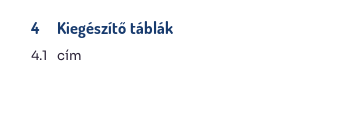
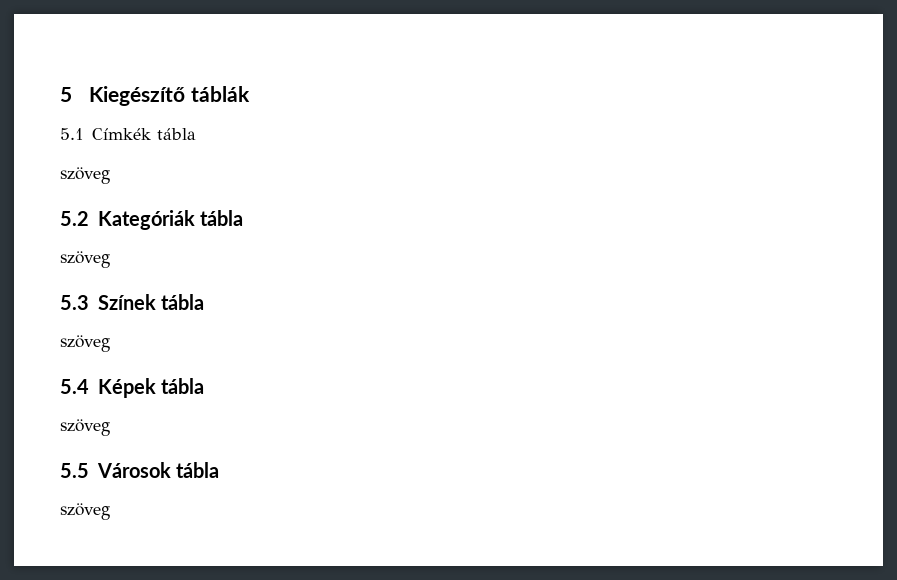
- 4 Kiegészítő táblák
+ 5 Kiegészítő táblák
- 4.1 cím
+ 5.1 Címkék tábla
+ szöveg
+ 5.2 Kategóriák tábla
+ szöveg
+ 5.3 Színek tábla
+ szöveg
+ 5.4 Képek tábla
+ szöveg
+ 5.5 Városok tábla
+ szöveg

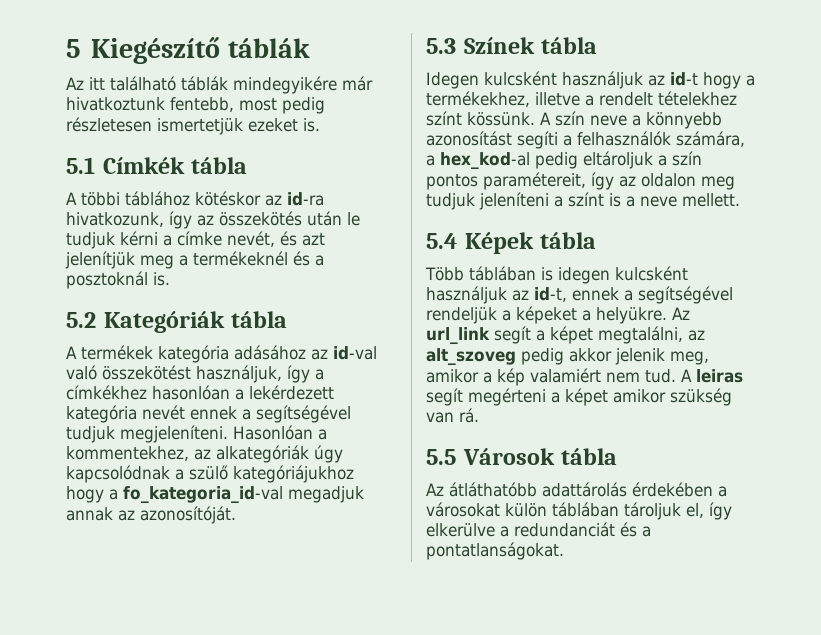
+ Az itt található táblák mindegyikére már hivatkoztunk fentebb, most pedig részletesen ismertetjük ezeket is.
  5.1 Címkék tábla
- szöveg
+ A többi táblához kötéskor az id-ra hivatkozunk, így az összekötés után le tudjuk kérni a címke nevét, és azt jelenítjük meg a termékeknél és a posztoknál is.
  5.2 Kategóriák tábla
- szöveg
+ A termékek kategória adásához az id-val való összekötést használjuk, így a címkékhez hasonlóan a lekérdezett kategória nevét ennek a segítségével tudjuk megjeleníteni. Hasonlóan a kommentekhez, az alkategóriák úgy kapcsolódnak a szülő kategóriájukhoz hogy a fo_kategoria_id-val megadjuk annak az azonosítóját.
  5.3 Színek tábla
- szöveg
+ Idegen kulcsként használjuk az id-t hogy a termékekhez, illetve a rendelt tételekhez színt kössünk. A szín neve a könnyebb azonosítást segíti a felhasználók számára, a hex_kod-al pedig eltároljuk a szín pontos paramétereit, így az oldalon meg tudjuk jeleníteni a színt is a neve mellett.
  5.4 Képek tábla
- szöveg
+ Több táblában is idegen kulcsként használjuk az id-t, ennek a segítségével rendeljük a képeket a helyükre. Az url_link segít a képet megtalálni, az alt_szoveg pedig akkor jelenik meg, amikor a kép valamiért nem tud. A leiras segít megérteni a képet amikor szükség van rá.
  5.5 Városok tábla
- szöveg
+ Az átláthatóbb adattárolás érdekében a városokat külön táblában tároljuk el, így elkerülve a redundanciát és a pontatlanságokat.

